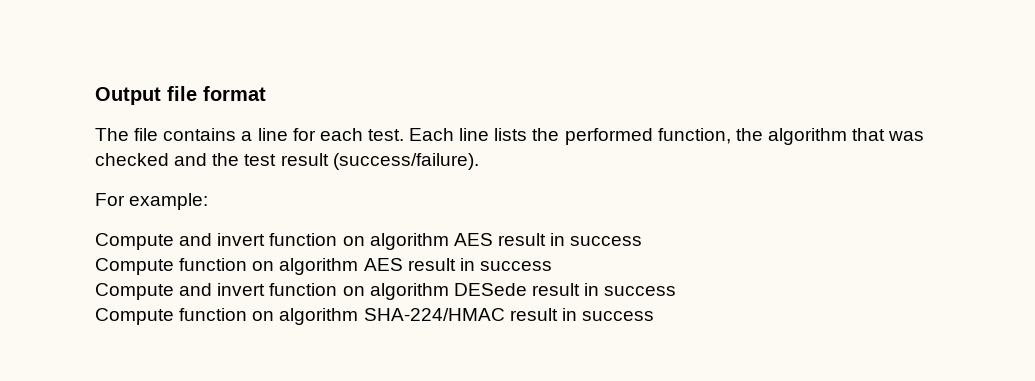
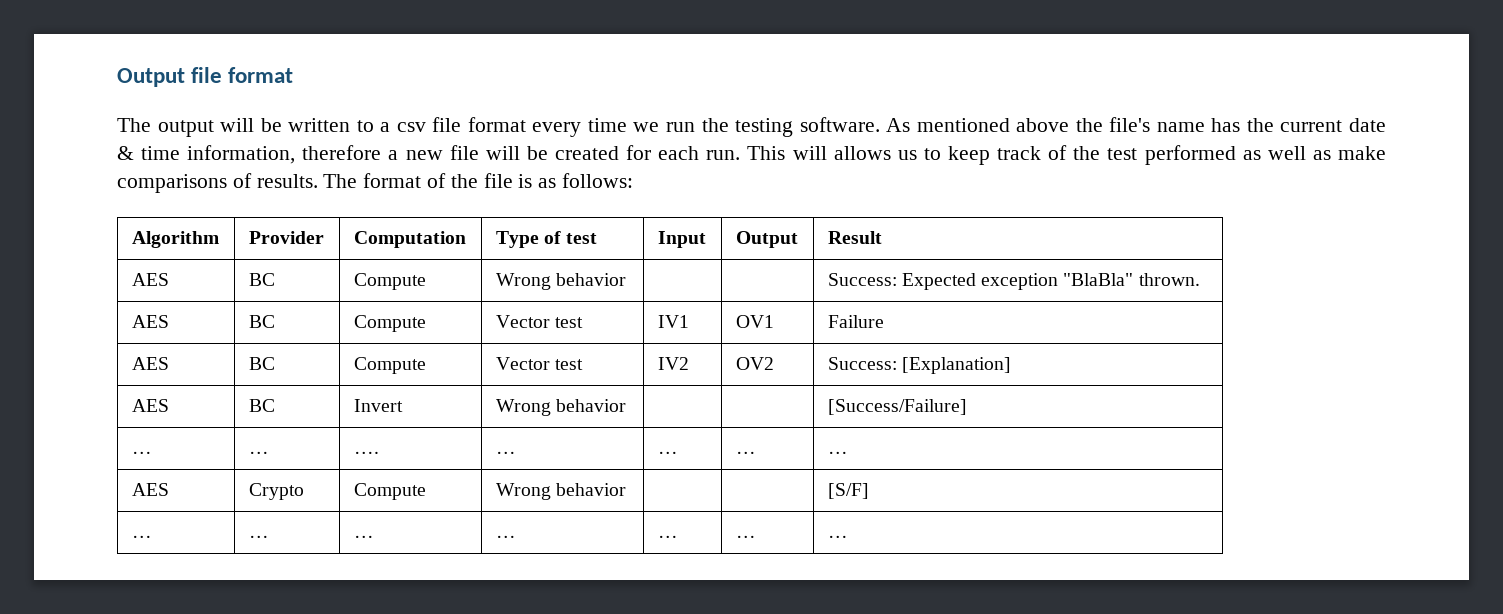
- The file contains a line for each test. Each line lists the performed function, the algorithm that was checked and the test result (success/failure).
- For example:
- Compute and invert function on algorithm AES result in success
- Compute function on algorithm AES result in success
- Compute and invert function on algorithm DESede result in success
- Compute function on algorithm SHA-224/HMAC result in success
+ The output will be written to a csv file format every time we run the testing software. As mentioned above the file's name has the current date & time information, therefore a new file will be created for each run. This will allows us to keep track of the test performed as well as make comparisons of results. The format of the file is as follows:
+ Algorithm | Provider | Computation | Type of test | Input | Output | Result
+ AES | BC | Compute | Wrong behavior | | | Success: Expected exception "BlaBla" thrown.
+ AES | BC | Compute | Vector test | IV1 | OV1 | Failure
+ AES | BC | Compute | Vector test | IV2 | OV2 | Success: [Explanation]
+ AES | BC | Invert | Wrong behavior | | | [Success/Failure]
+ … | … | …. | … | … | … | …
+ AES | Crypto | Compute | Wrong behavior | | | [S/F]
+ … | … | … | … | … | … | …

